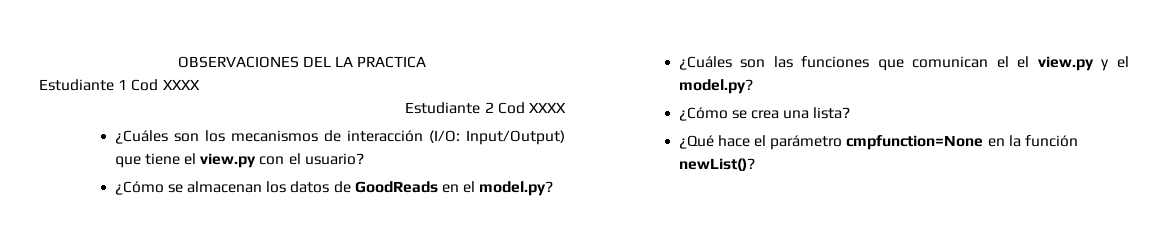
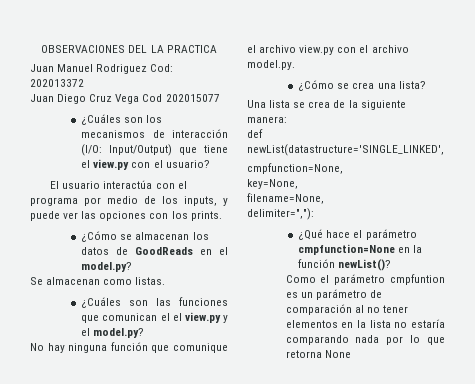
- Estudiante 1 Cod XXXX
- Estudiante 2 Cod XXXX
+ Juan Manuel Rodriguez Cod: 202013372
+ Juan Diego Cruz Vega Cod 202015077
+ El usuario interactúa con el programa por medio de los inputs, y puede ver las opciones con los prints.
+ Se almacenan como listas.
+ No hay ninguna función que comunique el archivo view.py con el archivo model.py.
+ Una lista se crea de la siguiente manera:
+ def newList(datastructure='SINGLE_LINKED',
+ cmpfunction=None,
+ key=None,
+ filename=None,
+ delimiter=","):
+ Como el parámetro cmpfuntion es un parámetro de comparación al no tener elementos en la lista no estaría comparando nada por lo que retorna None

